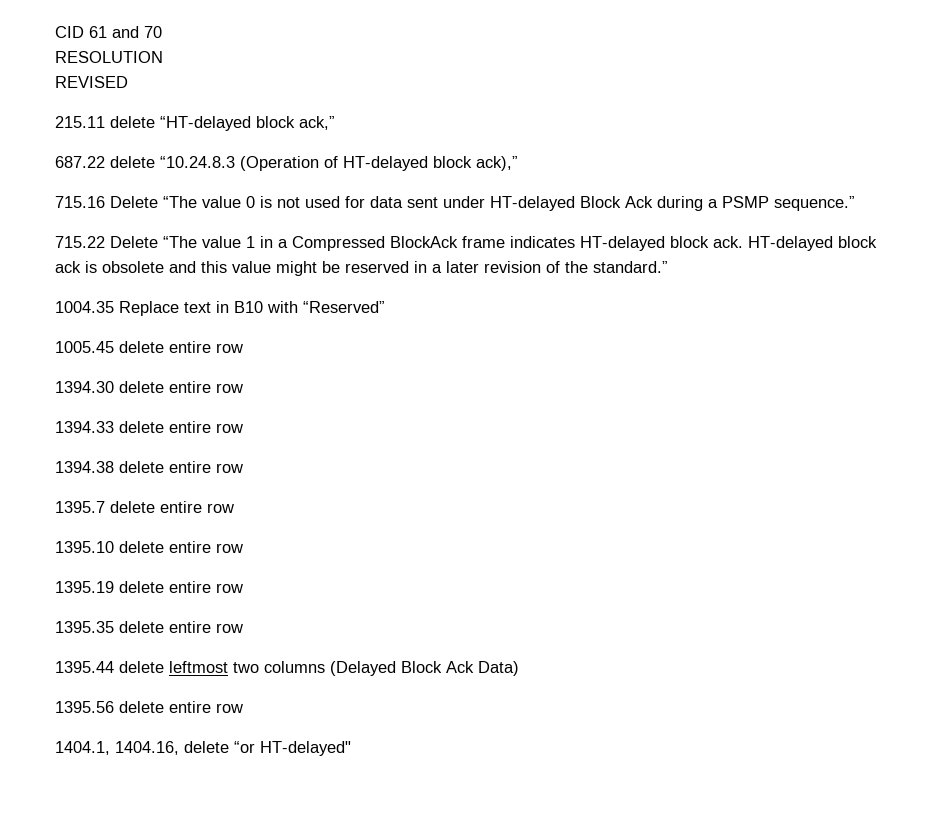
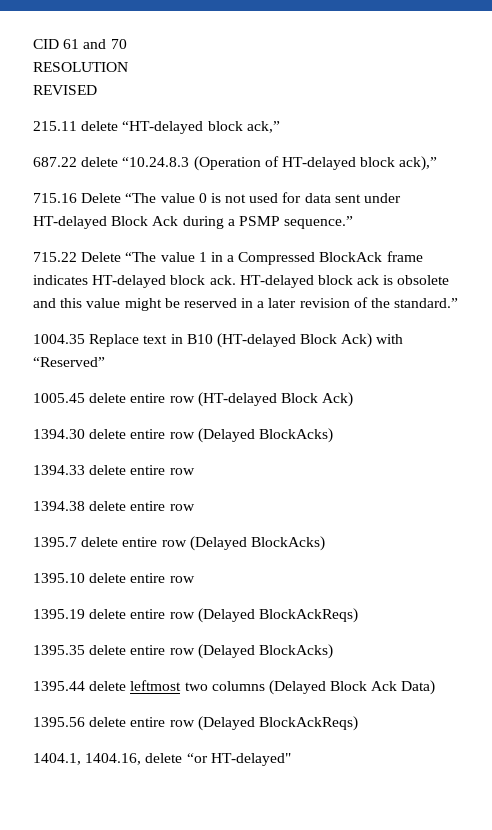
- 1004.35 Replace text in B10 with “Reserved”
+ 1004.35 Replace text in B10 (HT-delayed Block Ack) with “Reserved”
- 1005.45 delete entire row
+ 1005.45 delete entire row (HT-delayed Block Ack)
- 1394.30 delete entire row
+ 1394.30 delete entire row (Delayed BlockAcks)
- 1395.7 delete entire row
+ 1395.7 delete entire row (Delayed BlockAcks)
- 1395.19 delete entire row
+ 1395.19 delete entire row (Delayed BlockAckReqs)
- 1395.35 delete entire row
+ 1395.35 delete entire row (Delayed BlockAcks)
- 1395.56 delete entire row
+ 1395.56 delete entire row (Delayed BlockAckReqs)

